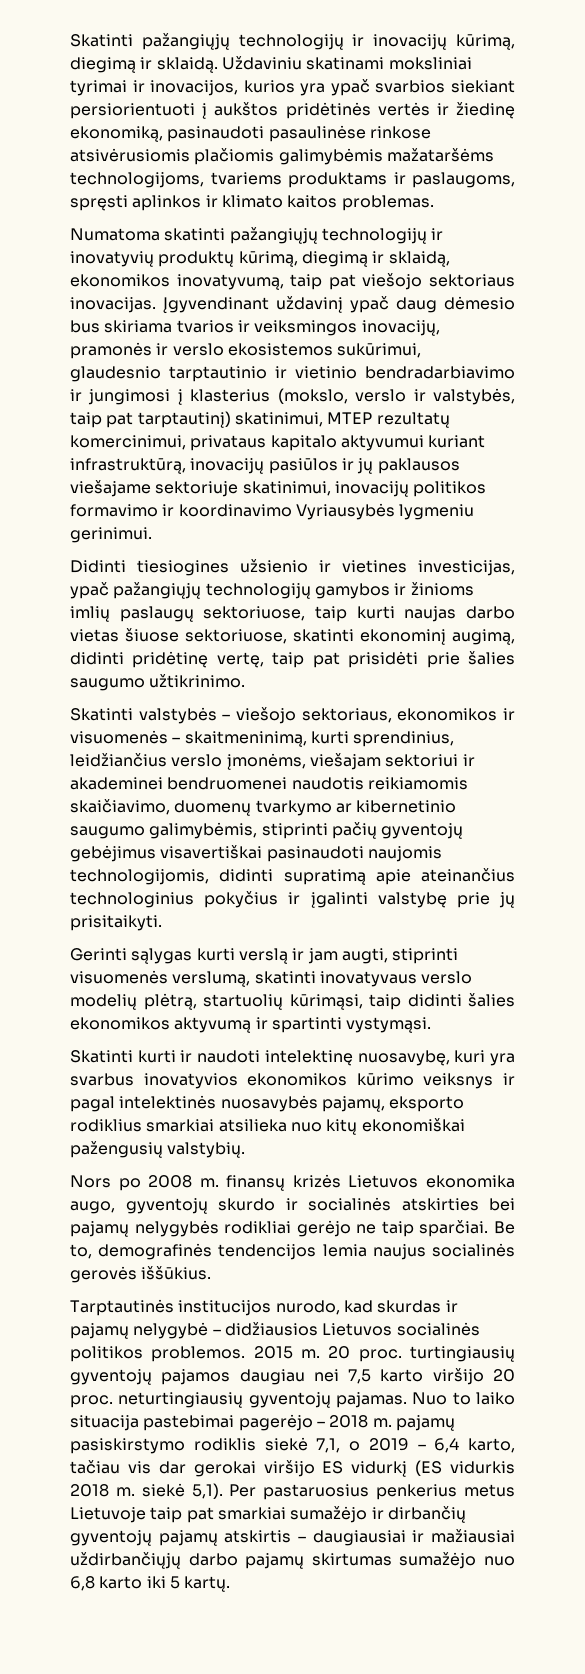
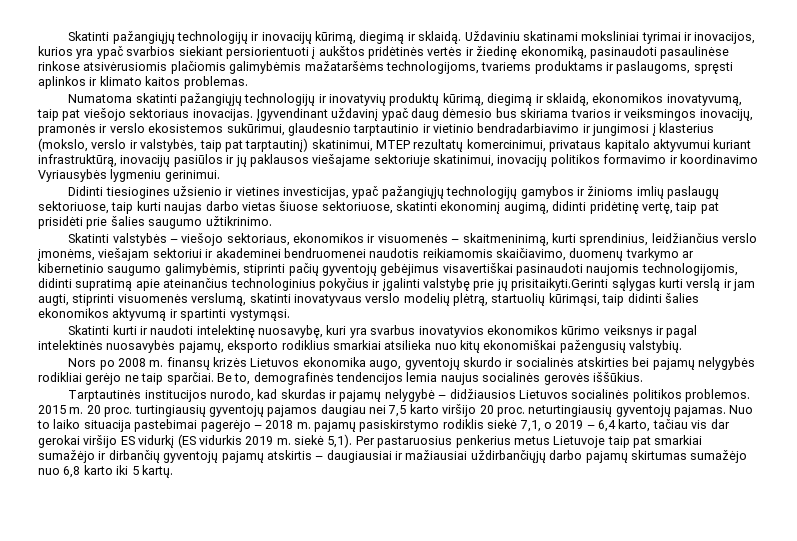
- Skatinti valstybės – viešojo sektoriaus, ekonomikos ir visuomenės – skaitmeninimą, kurti sprendinius, leidžiančius verslo įmonėms, viešajam sektoriui ir akademinei bendruomenei naudotis reikiamomis skaičiavimo, duomenų tvarkymo ar kibernetinio saugumo galimybėmis, stiprinti pačių gyventojų gebėjimus visavertiškai pasinaudoti naujomis technologijomis, didinti supratimą apie ateinančius technologinius pokyčius ir įgalinti valstybę prie jų prisitaikyti.
- Gerinti sąlygas kurti verslą ir jam augti, stiprinti visuomenės verslumą, skatinti inovatyvaus verslo modelių plėtrą, startuolių kūrimąsi, taip didinti šalies ekonomikos aktyvumą ir spartinti vystymąsi.
+ Skatinti valstybės – viešojo sektoriaus, ekonomikos ir visuomenės – skaitmeninimą, kurti sprendinius, leidžiančius verslo įmonėms, viešajam sektoriui ir akademinei bendruomenei naudotis reikiamomis skaičiavimo, duomenų tvarkymo ar kibernetinio saugumo galimybėmis, stiprinti pačių gyventojų gebėjimus visavertiškai pasinaudoti naujomis technologijomis, didinti supratimą apie ateinančius technologinius pokyčius ir įgalinti valstybę prie jų prisitaikyti.Gerinti sąlygas kurti verslą ir jam augti, stiprinti visuomenės verslumą, skatinti inovatyvaus verslo modelių plėtrą, startuolių kūrimąsi, taip didinti šalies ekonomikos aktyvumą ir spartinti vystymąsi.
- Nuo to laiko situacija pastebimai pagerėjo – 2018 m. pajamų pasiskirstymo rodiklis siekė 7,1, o 2019 – 6,4 karto, tačiau vis dar gerokai viršijo ES vidurkį (ES vidurkis 2018 m. siekė 5,1).
+ Nuo to laiko situacija pastebimai pagerėjo – 2018 m. pajamų pasiskirstymo rodiklis siekė 7,1, o 2019 – 6,4 karto, tačiau vis dar gerokai viršijo ES vidurkį (ES vidurkis 2019 m. siekė 5,1).

